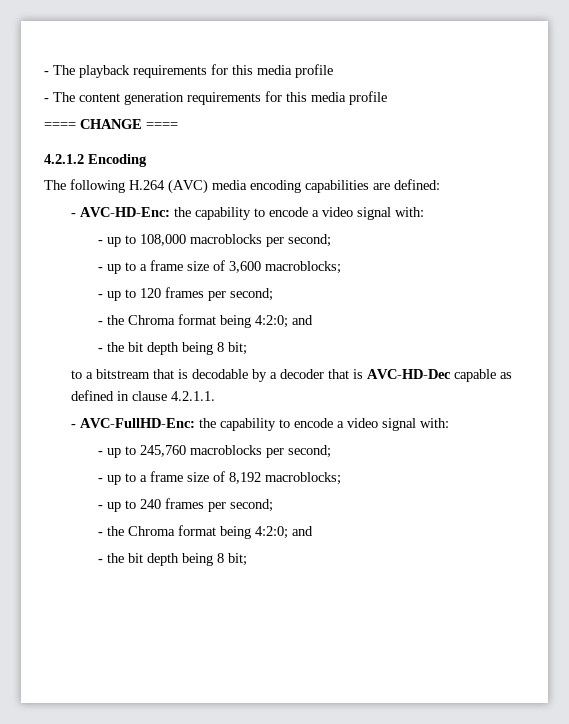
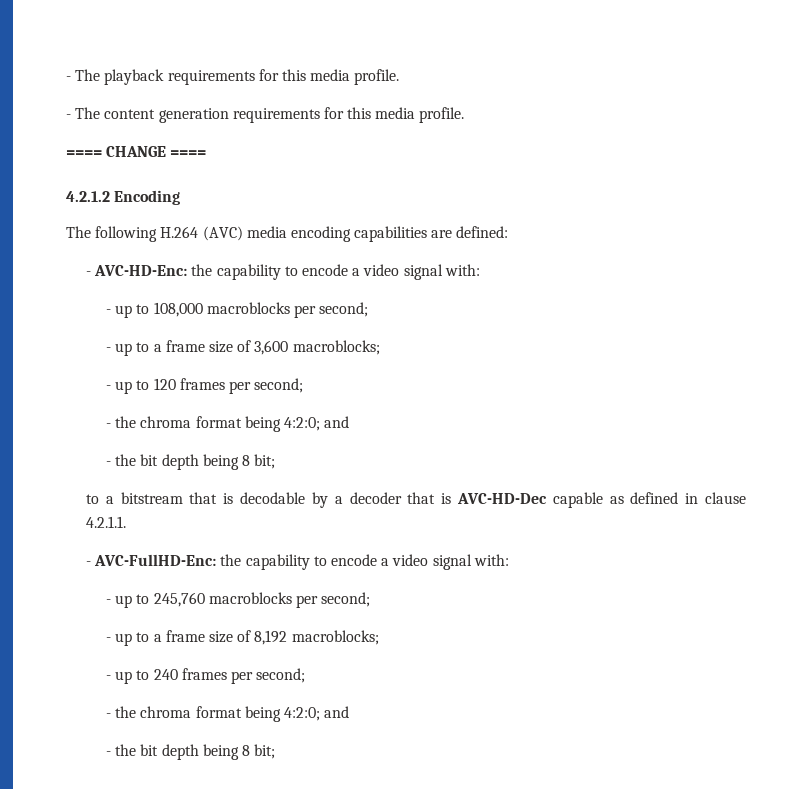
- - The playback requirements for this media profile
+ - The playback requirements for this media profile.
- - The content generation requirements for this media profile
+ - The content generation requirements for this media profile.
  - up to 120 frames per second;
- - the Chroma format being 4:2:0; and
+ - the chroma format being 4:2:0; and
  - up to 240 frames per second;
- - the Chroma format being 4:2:0; and
+ - the chroma format being 4:2:0; and

